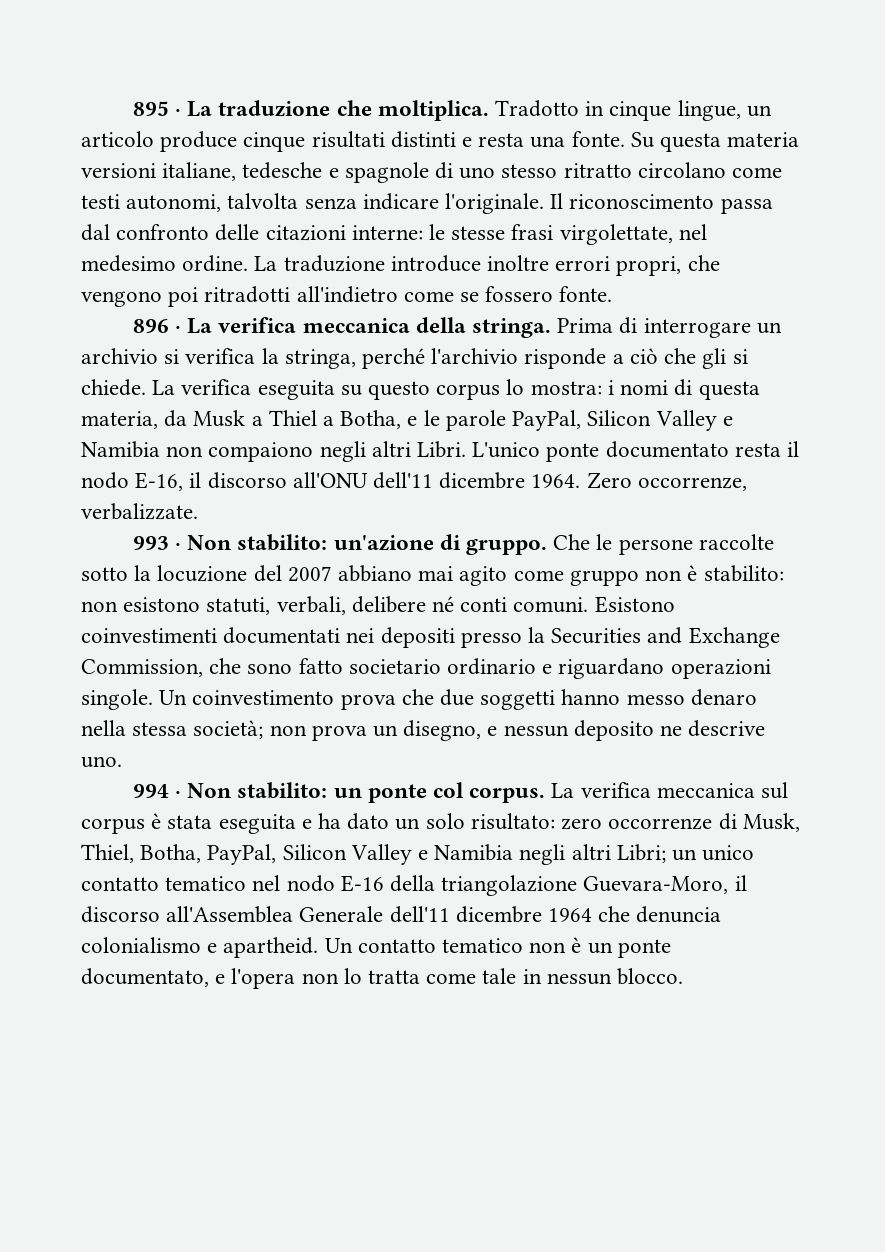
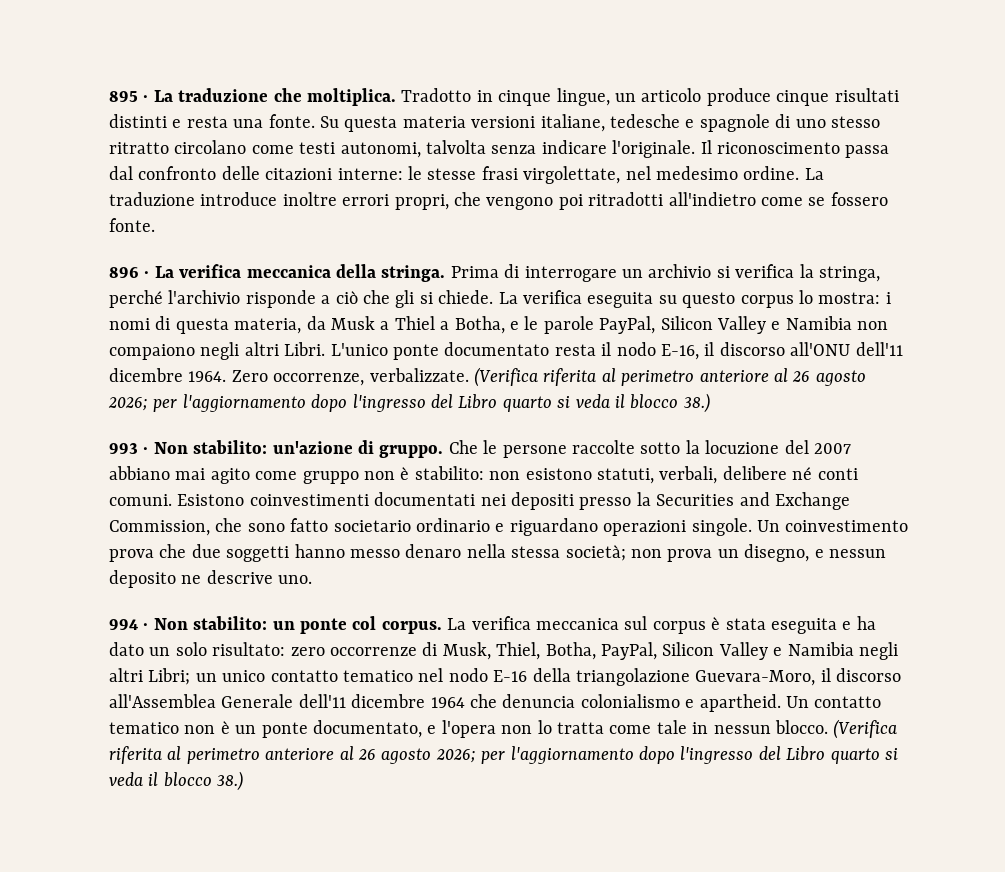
- Zero occorrenze, verbalizzate.
+ Zero occorrenze, verbalizzate. (Verifica riferita al perimetro anteriore al 26 agosto 2026; per l'aggiornamento dopo l'ingresso del Libro quarto si veda il blocco 38.)
- Un contatto tematico non è un ponte documentato, e l'opera non lo tratta come tale in nessun blocco.
+ Un contatto tematico non è un ponte documentato, e l'opera non lo tratta come tale in nessun blocco. (Verifica riferita al perimetro anteriore al 26 agosto 2026; per l'aggiornamento dopo l'ingresso del Libro quarto si veda il blocco 38.)

